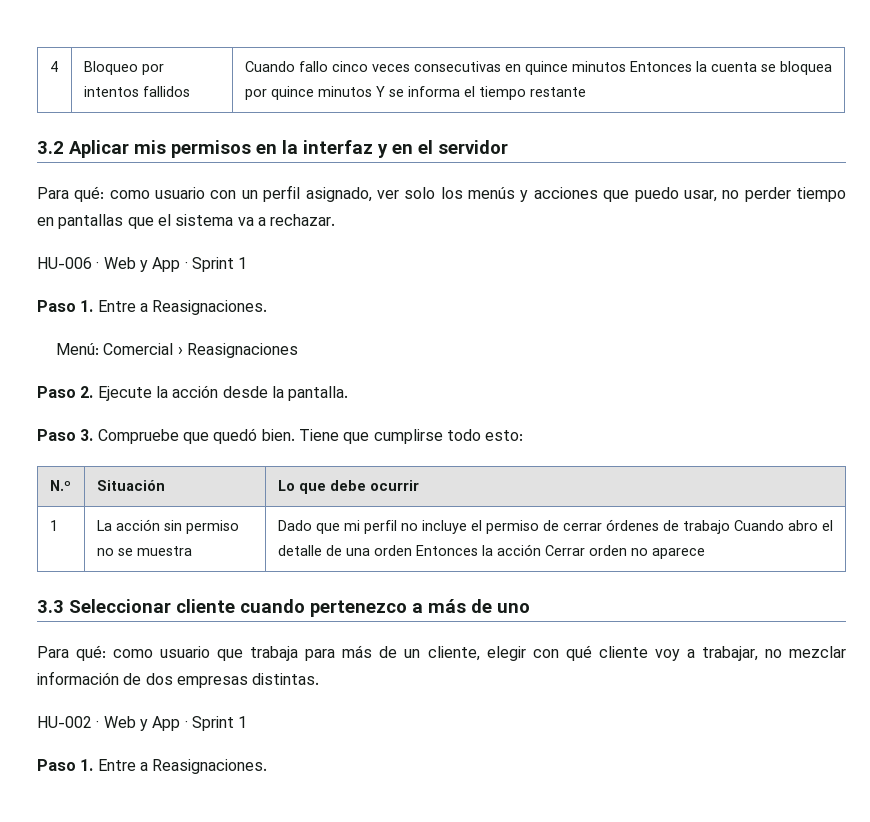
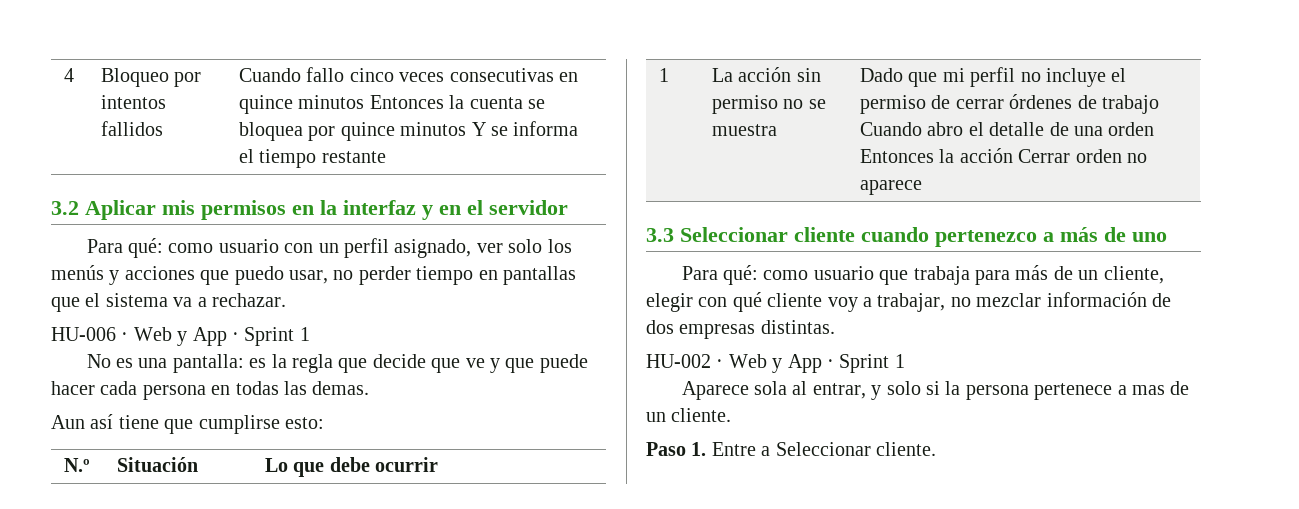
  HU-006 · Web y App · Sprint 1
- Paso 1. Entre a Reasignaciones.
- Menú: Comercial › Reasignaciones
- Paso 2. Ejecute la acción desde la pantalla.
- Paso 3. Compruebe que quedó bien. Tiene que cumplirse todo esto:
+ No es una pantalla: es la regla que decide que ve y que puede hacer cada persona en todas las demas.
+ Aun así tiene que cumplirse esto:
  HU-002 · Web y App · Sprint 1
- Paso 1. Entre a Reasignaciones.
+ Aparece sola al entrar, y solo si la persona pertenece a mas de un cliente.
+ Paso 1. Entre a Seleccionar cliente.

